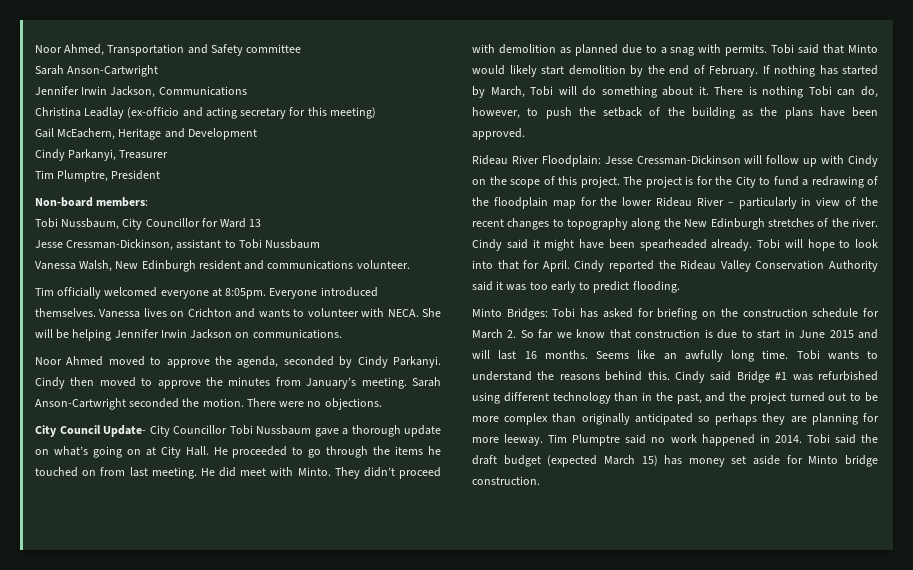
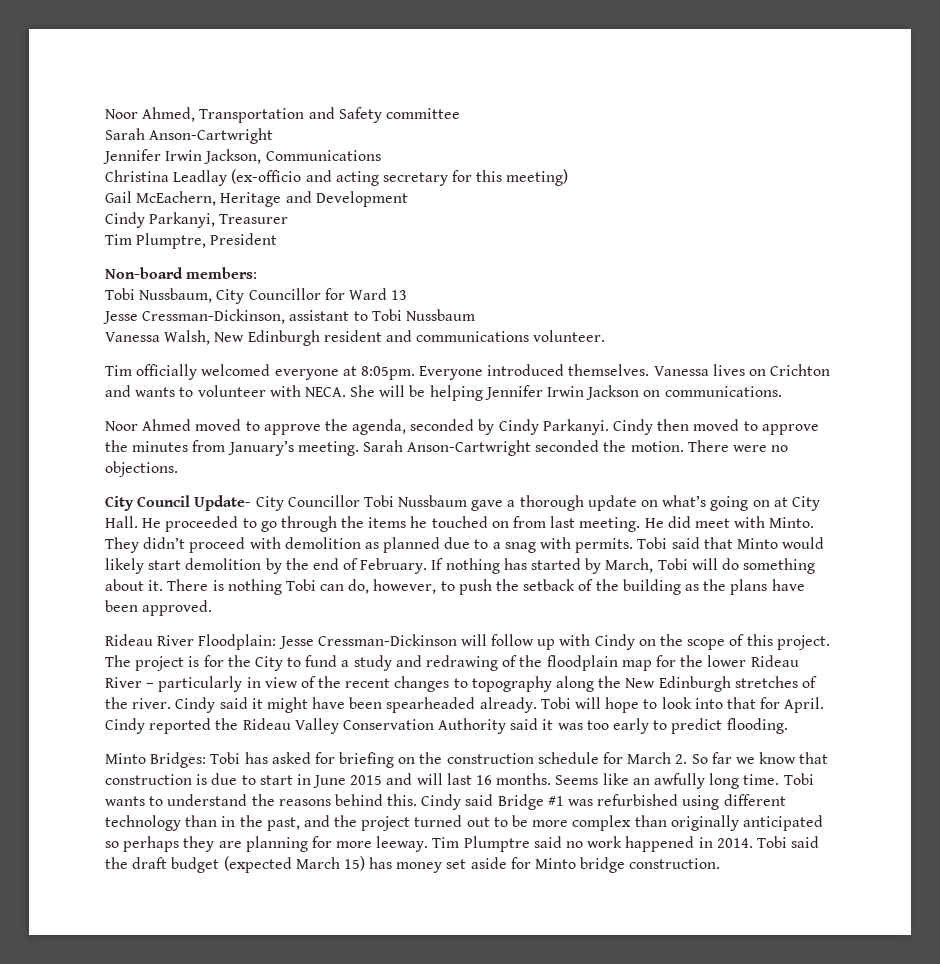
- The project is for the City to fund a redrawing of the floodplain map for the lower Rideau River – particularly in view of the recent changes to topography along the New Edinburgh stretches of the river.
+ The project is for the City to fund a study and redrawing of the floodplain map for the lower Rideau River – particularly in view of the recent changes to topography along the New Edinburgh stretches of the river.

